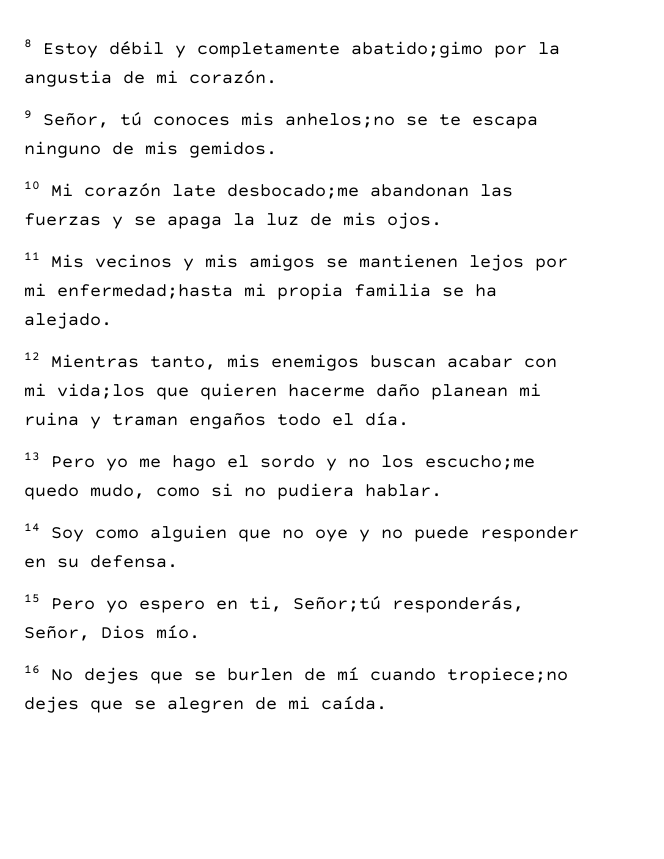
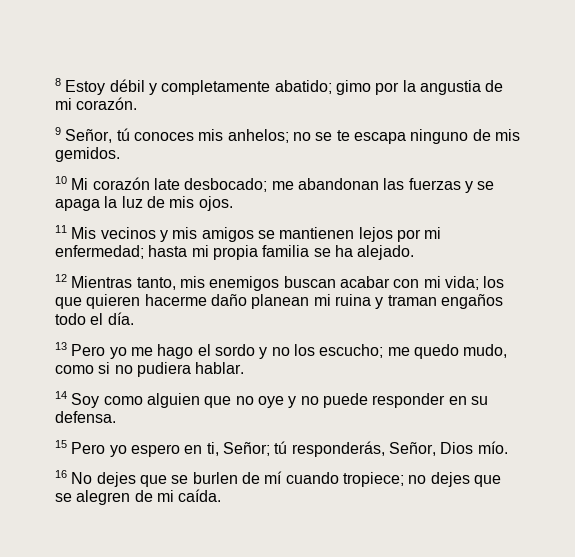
- 8 Estoy débil y completamente abatido;gimo por la angustia de mi corazón.
+ 8 Estoy débil y completamente abatido; gimo por la angustia de mi corazón.
- 9 Señor, tú conoces mis anhelos;no se te escapa ninguno de mis gemidos.
+ 9 Señor, tú conoces mis anhelos; no se te escapa ninguno de mis gemidos.
- 10 Mi corazón late desbocado;me abandonan las fuerzas y se apaga la luz de mis ojos.
+ 10 Mi corazón late desbocado; me abandonan las fuerzas y se apaga la luz de mis ojos.
- 11 Mis vecinos y mis amigos se mantienen lejos por mi enfermedad;hasta mi propia familia se ha alejado.
+ 11 Mis vecinos y mis amigos se mantienen lejos por mi enfermedad; hasta mi propia familia se ha alejado.
- 12 Mientras tanto, mis enemigos buscan acabar con mi vida;los que quieren hacerme daño planean mi ruina y traman engaños todo el día.
+ 12 Mientras tanto, mis enemigos buscan acabar con mi vida; los que quieren hacerme daño planean mi ruina y traman engaños todo el día.
- 13 Pero yo me hago el sordo y no los escucho;me quedo mudo, como si no pudiera hablar.
+ 13 Pero yo me hago el sordo y no los escucho; me quedo mudo, como si no pudiera hablar.
- 15 Pero yo espero en ti, Señor;tú responderás, Señor, Dios mío.
+ 15 Pero yo espero en ti, Señor; tú responderás, Señor, Dios mío.
- 16 No dejes que se burlen de mí cuando tropiece;no dejes que se alegren de mi caída.
+ 16 No dejes que se burlen de mí cuando tropiece; no dejes que se alegren de mi caída.

